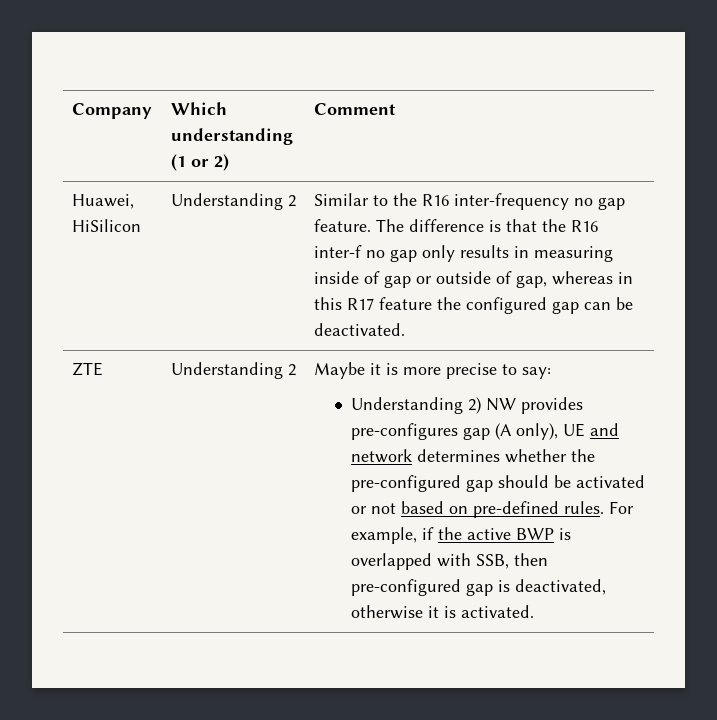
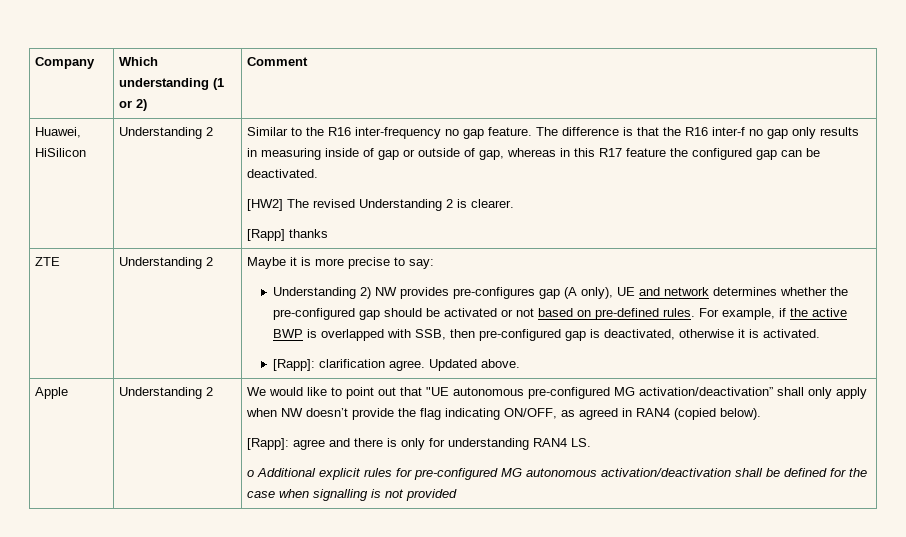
+ [HW2] The revised Understanding 2 is clearer.
+ [Rapp] thanks
+ [Rapp]: clarification agree. Updated above.
+ Apple | Understanding 2 | We would like to point out that "UE autonomous pre-configured MG activation/deactivation” shall only apply when NW doesn’t provide the flag indicating ON/OFF, as agreed in RAN4 (copied below).
+ [Rapp]: agree and there is only for understanding RAN4 LS.
+ o Additional explicit rules for pre-configured MG autonomous activation/deactivation shall be defined for the case when signalling is not provided

